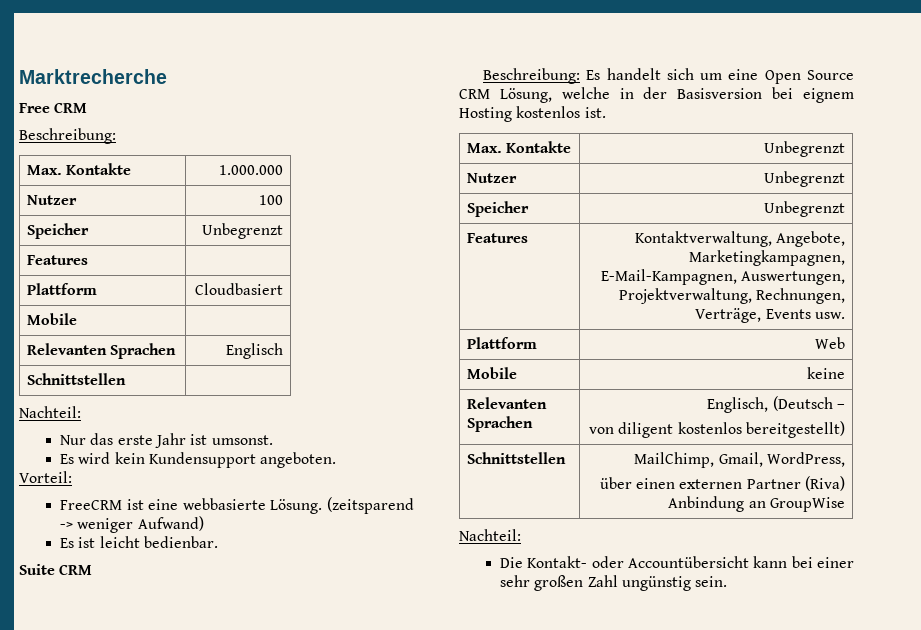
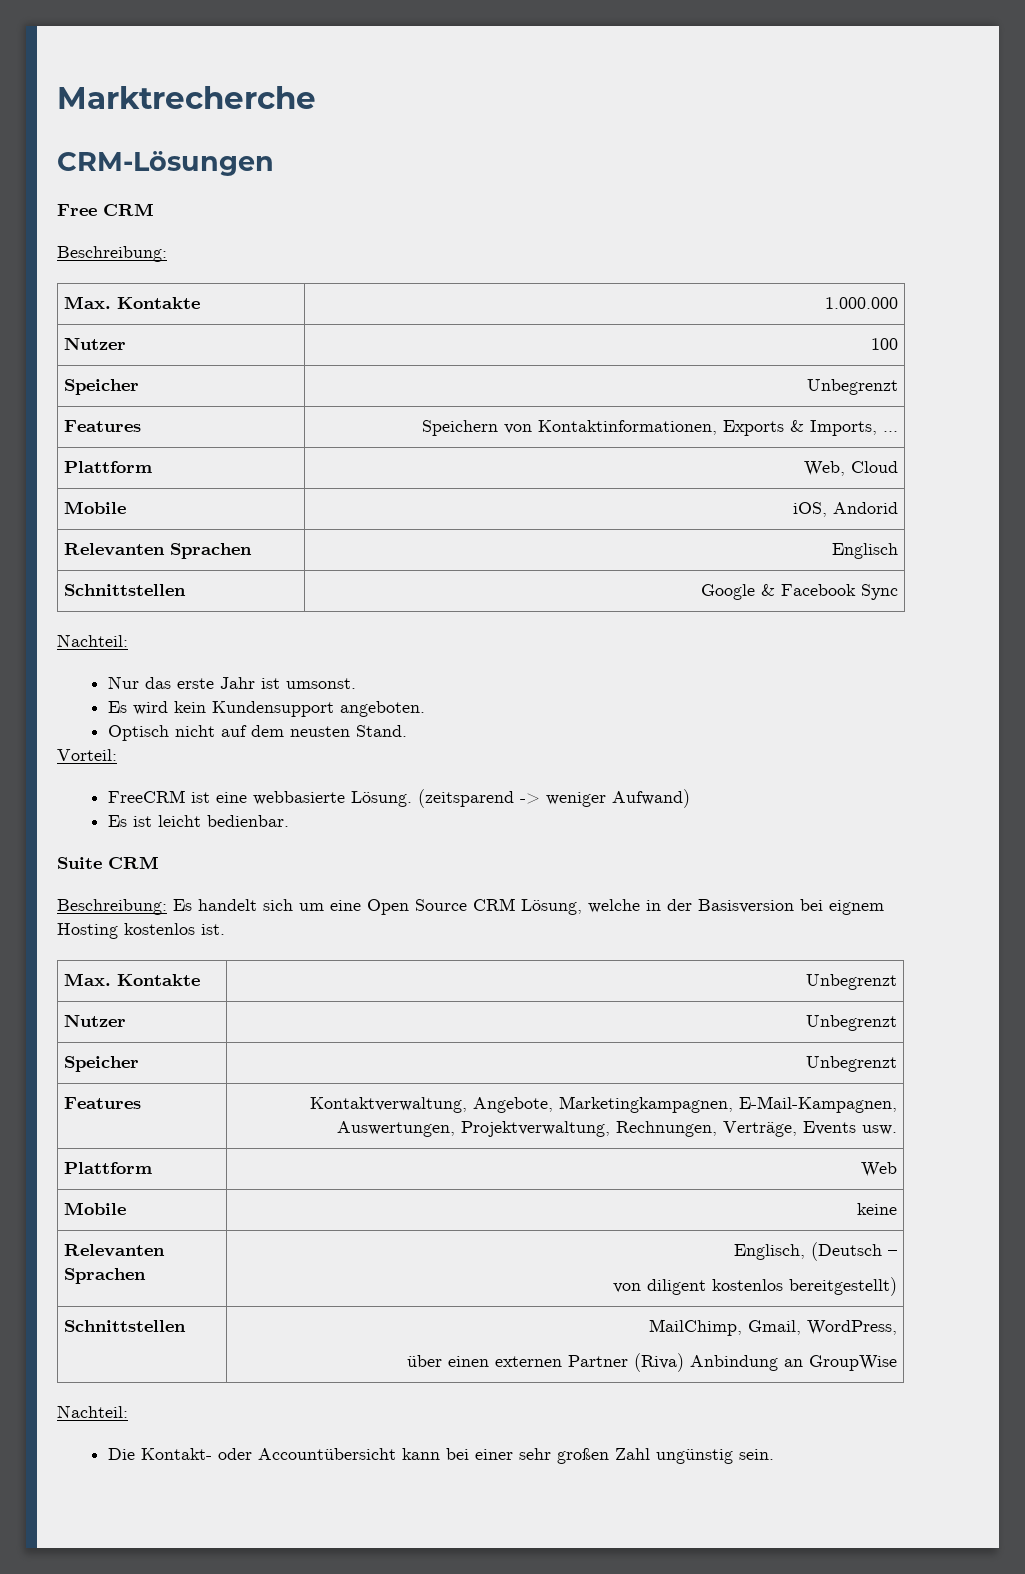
+ CRM-Lösungen
  Nutzer | 100
  Speicher | Unbegrenzt
- Features |
- Plattform | Cloudbasiert
- Mobile |
+ Features | Speichern von Kontaktinformationen, Exports & Imports, …
+ Plattform | Web, Cloud
+ Mobile | iOS, Andorid
  Relevanten Sprachen | Englisch
- Schnittstellen |
+ Schnittstellen | Google & Facebook Sync
+ Optisch nicht auf dem neusten Stand.

